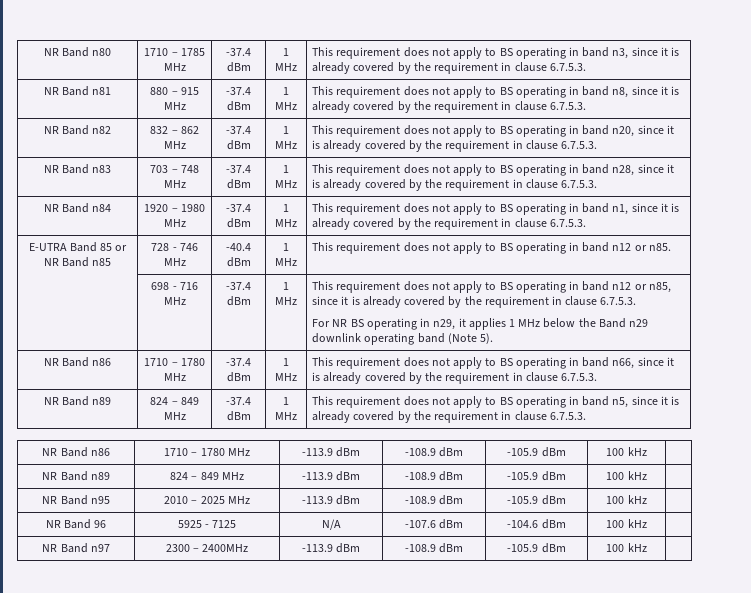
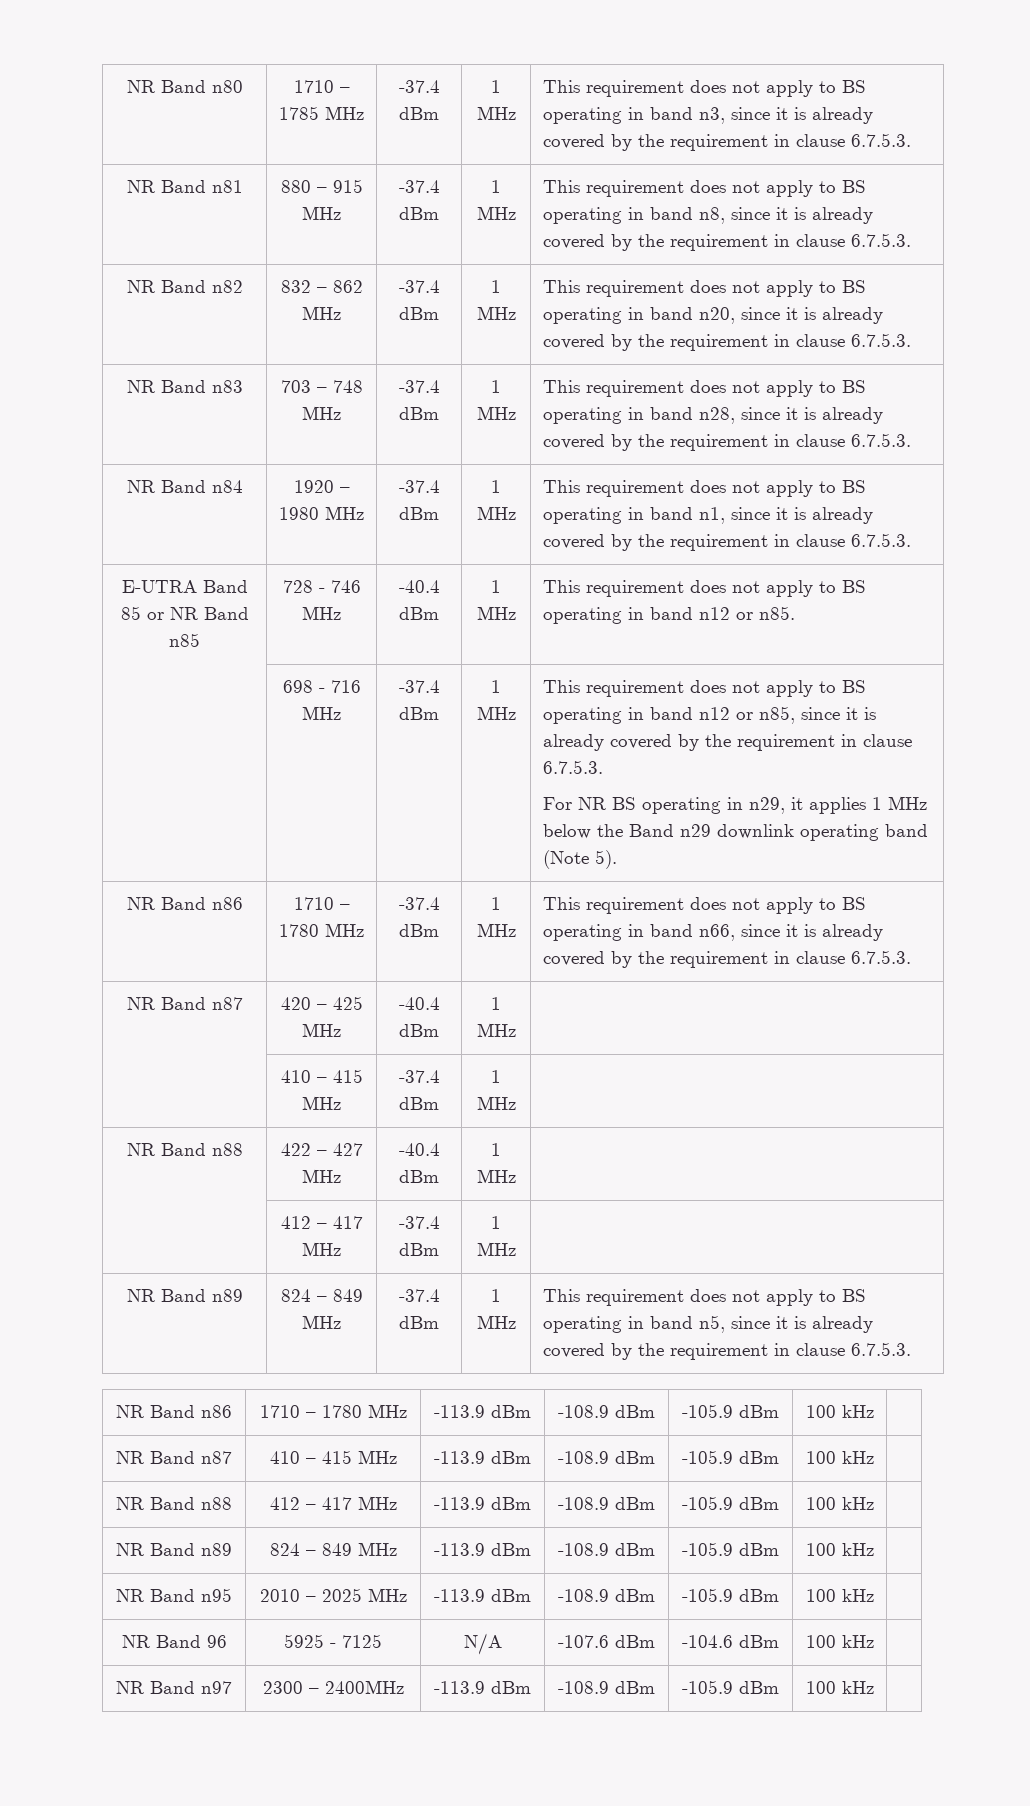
+ NR Band n87 | 420 – 425 MHz | -40.4 dBm | 1 MHz |
+ | 410 – 415 MHz | -37.4 dBm | 1 MHz |
+ NR Band n88 | 422 – 427 MHz | -40.4 dBm | 1 MHz |
+ | 412 – 417 MHz | -37.4 dBm | 1 MHz |
+ NR Band n87 | 410 – 415 MHz | -113.9 dBm | -108.9 dBm | -105.9 dBm | 100 kHz |
+ NR Band n88 | 412 – 417 MHz | -113.9 dBm | -108.9 dBm | -105.9 dBm | 100 kHz |

